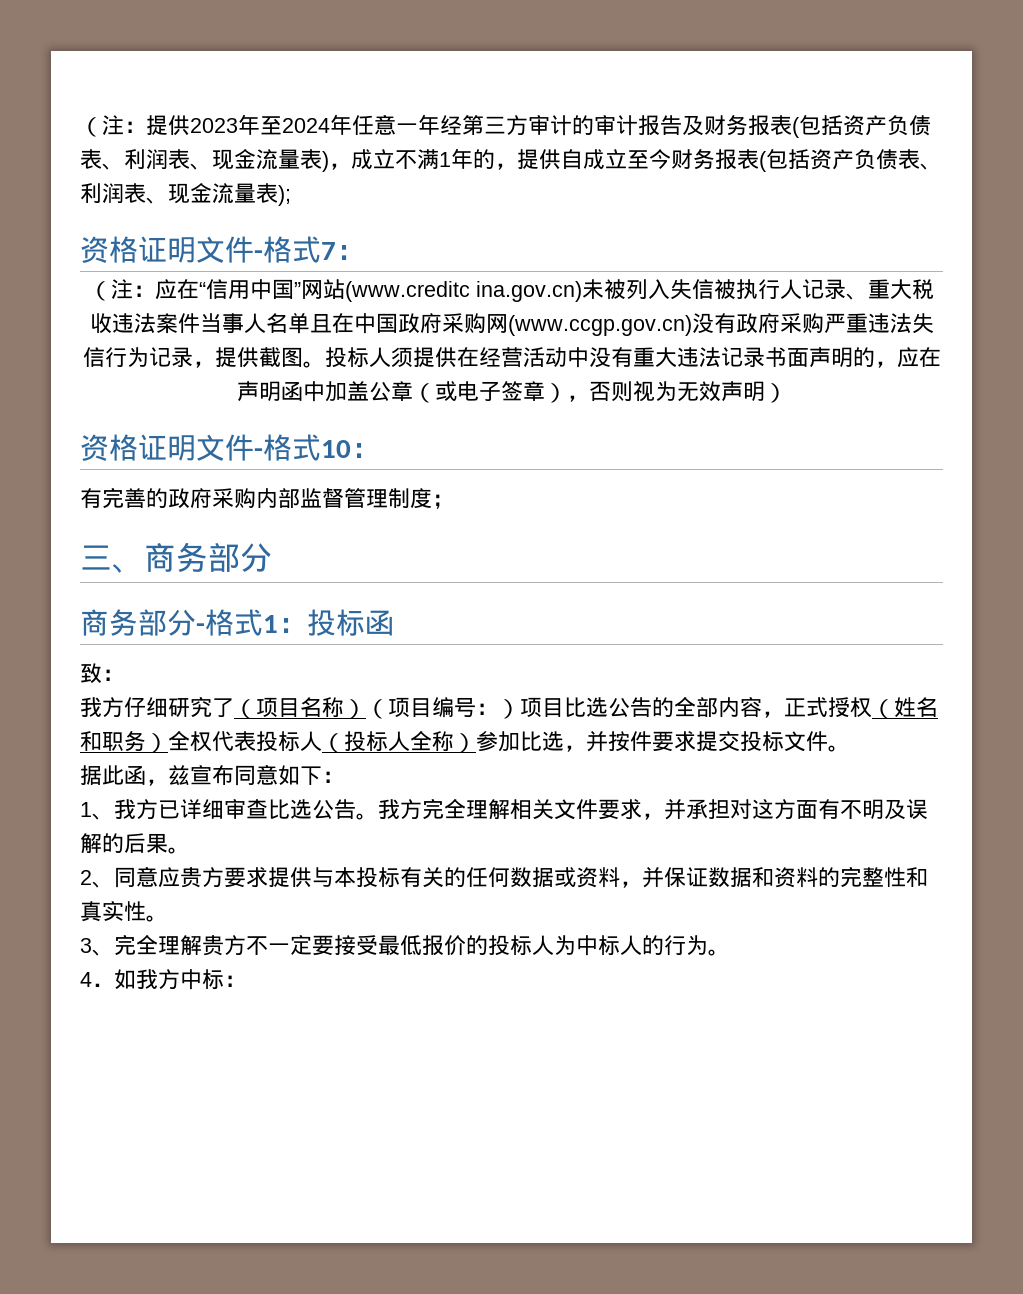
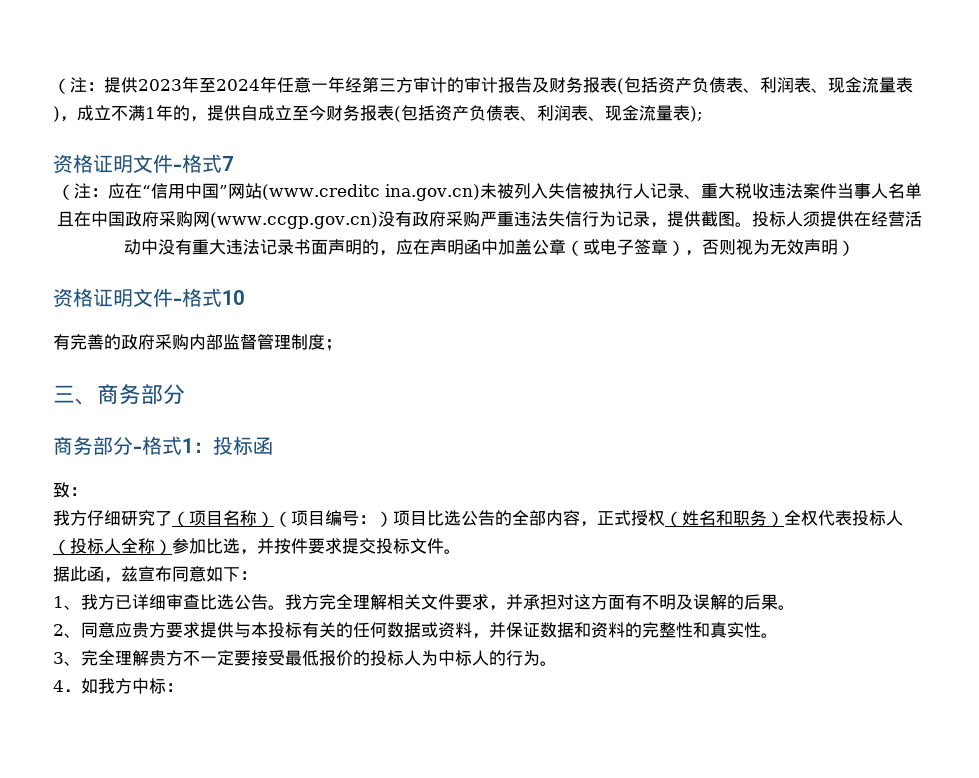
- 资格证明文件-格式7：
+ 资格证明文件-格式7
- 资格证明文件-格式10：
+ 资格证明文件-格式10

